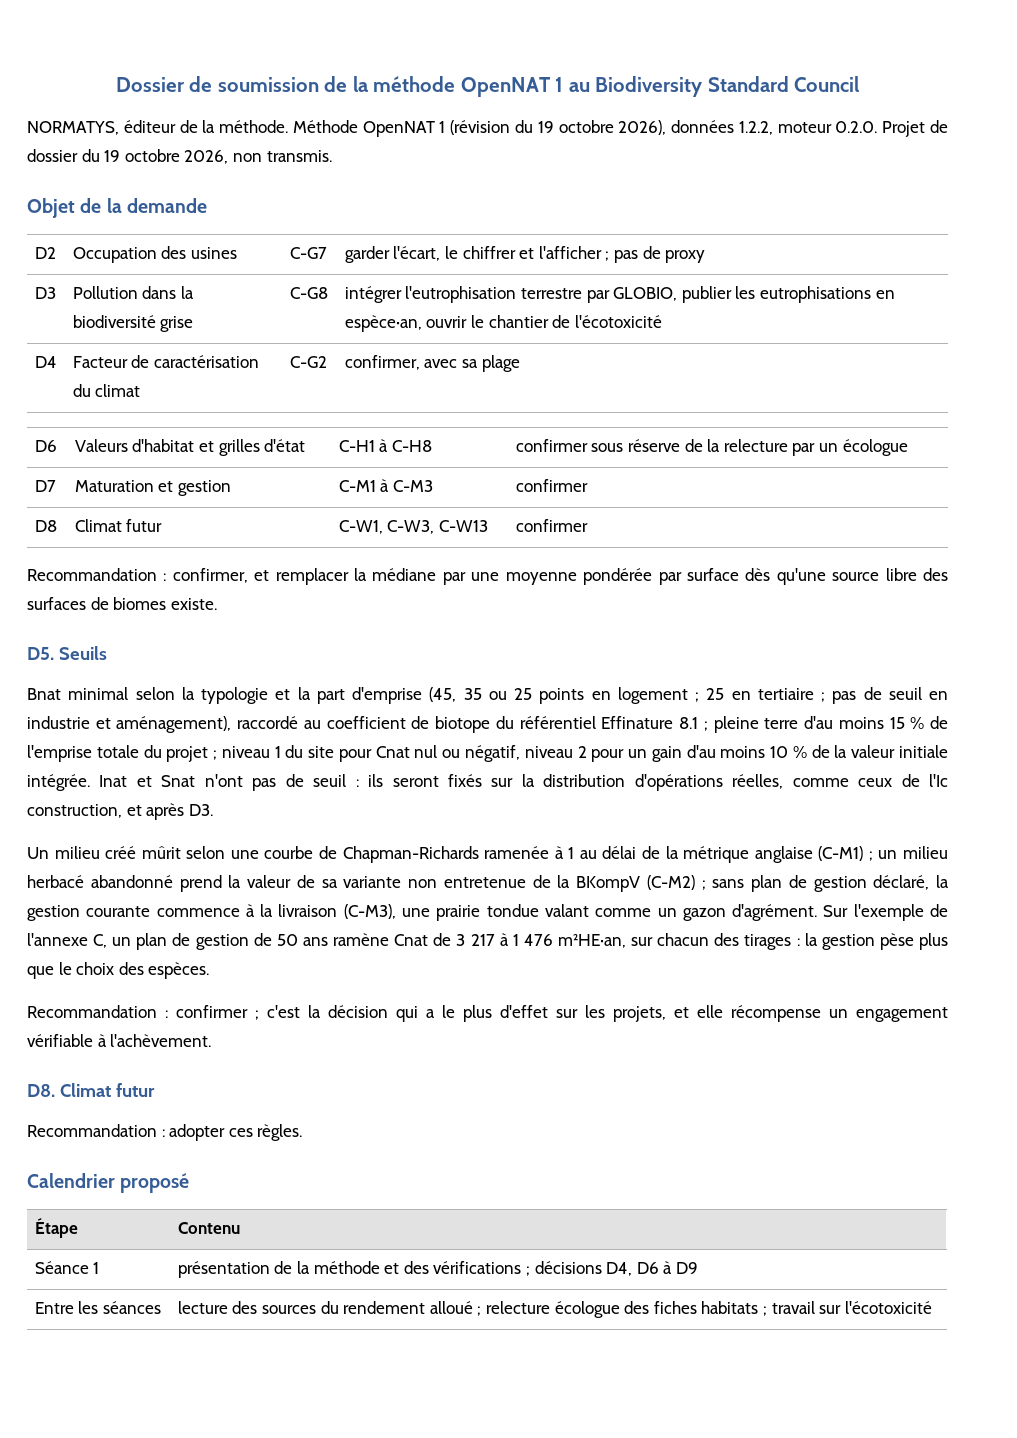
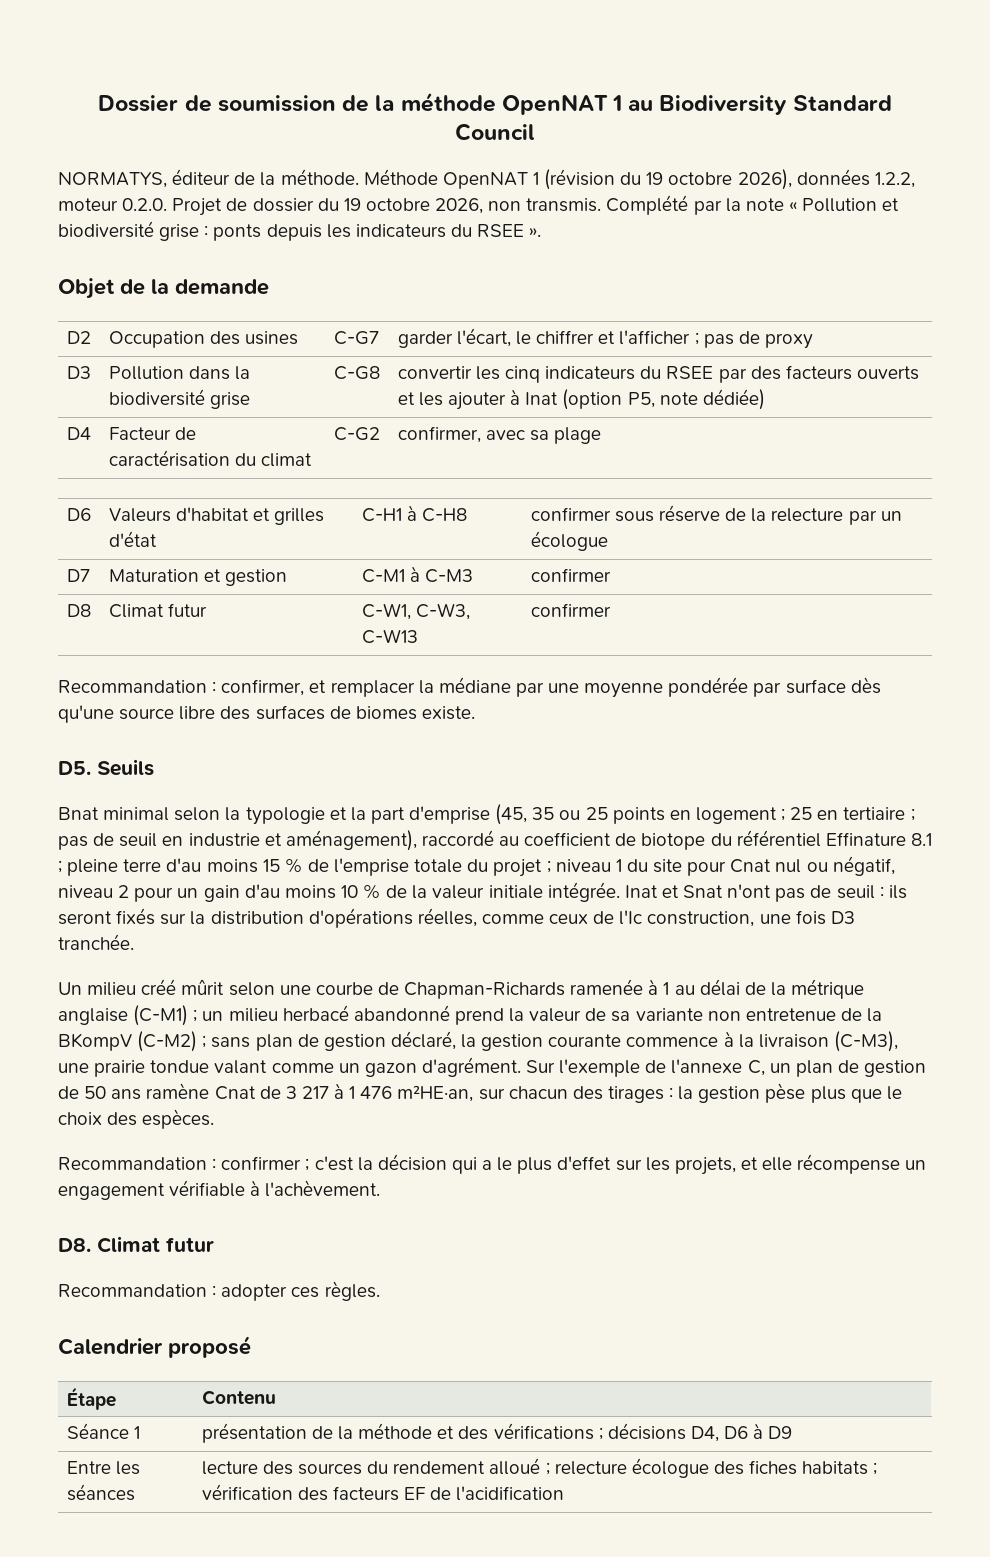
+ Complété par la note « Pollution et biodiversité grise : ponts depuis les indicateurs du RSEE ».
- D3 | Pollution dans la biodiversité grise | C-G8 | intégrer l'eutrophisation terrestre par GLOBIO, publier les eutrophisations en espèce·an, ouvrir le chantier de l'écotoxicité
+ D3 | Pollution dans la biodiversité grise | C-G8 | convertir les cinq indicateurs du RSEE par des facteurs ouverts et les ajouter à Inat (option P5, note dédiée)
- Inat et Snat n'ont pas de seuil : ils seront fixés sur la distribution d'opérations réelles, comme ceux de l'Ic construction, et après D3.
+ Inat et Snat n'ont pas de seuil : ils seront fixés sur la distribution d'opérations réelles, comme ceux de l'Ic construction, une fois D3 tranchée.
- Entre les séances | lecture des sources du rendement alloué ; relecture écologue des fiches habitats ; travail sur l'écotoxicité
+ Entre les séances | lecture des sources du rendement alloué ; relecture écologue des fiches habitats ; vérification des facteurs EF de l'acidification

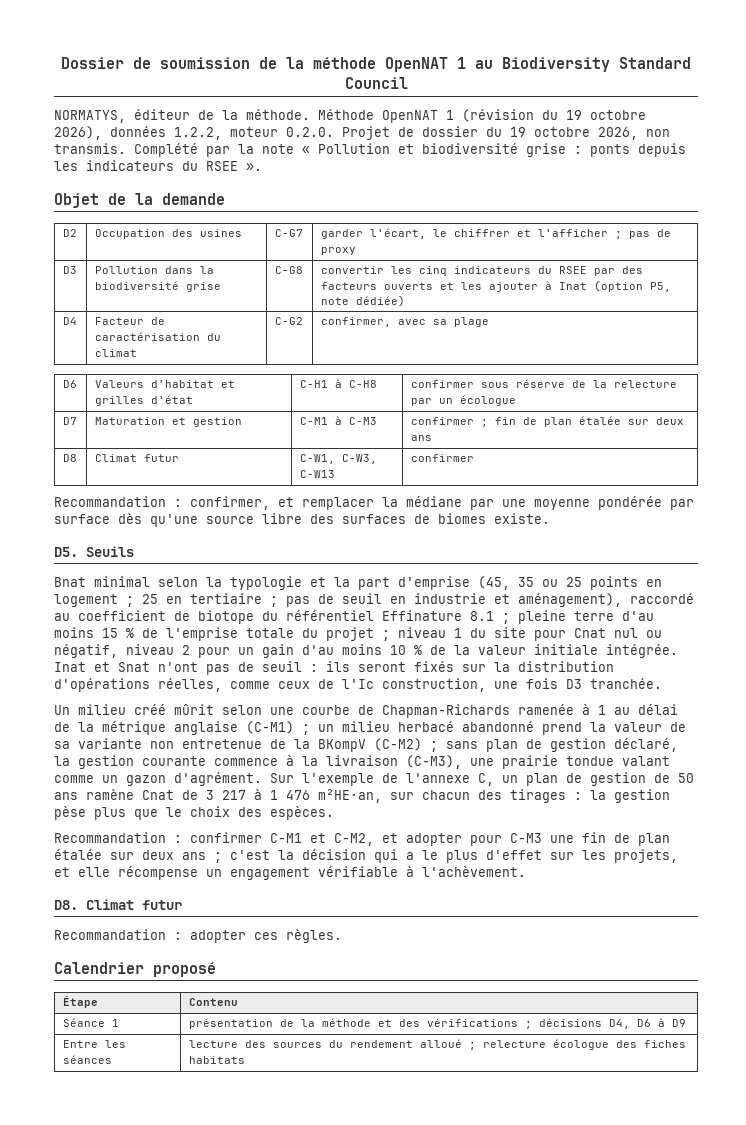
- D7 | Maturation et gestion | C-M1 à C-M3 | confirmer
+ D7 | Maturation et gestion | C-M1 à C-M3 | confirmer ; fin de plan étalée sur deux ans
- Recommandation : confirmer ; c'est la décision qui a le plus d'effet sur les projets, et elle récompense un engagement vérifiable à l'achèvement.
+ Recommandation : confirmer C-M1 et C-M2, et adopter pour C-M3 une fin de plan étalée sur deux ans ; c'est la décision qui a le plus d'effet sur les projets, et elle récompense un engagement vérifiable à l'achèvement.
- Entre les séances | lecture des sources du rendement alloué ; relecture écologue des fiches habitats ; vérification des facteurs EF de l'acidification
+ Entre les séances | lecture des sources du rendement alloué ; relecture écologue des fiches habitats

